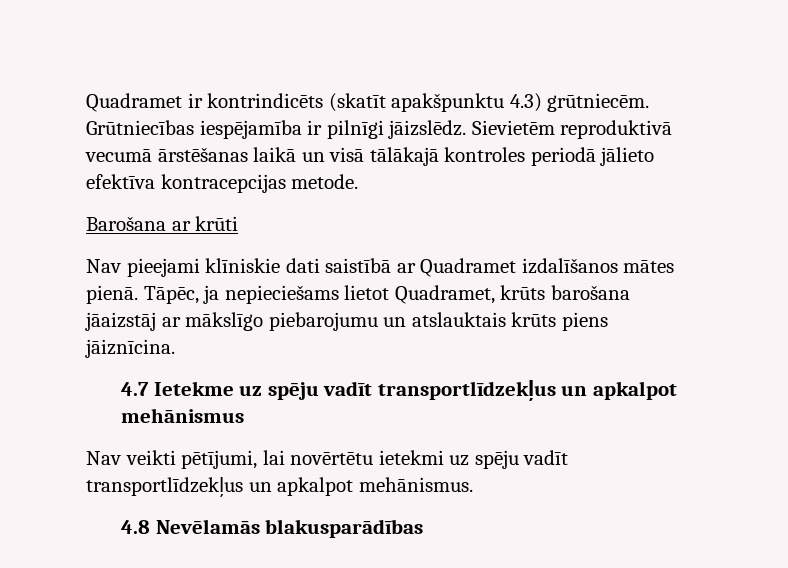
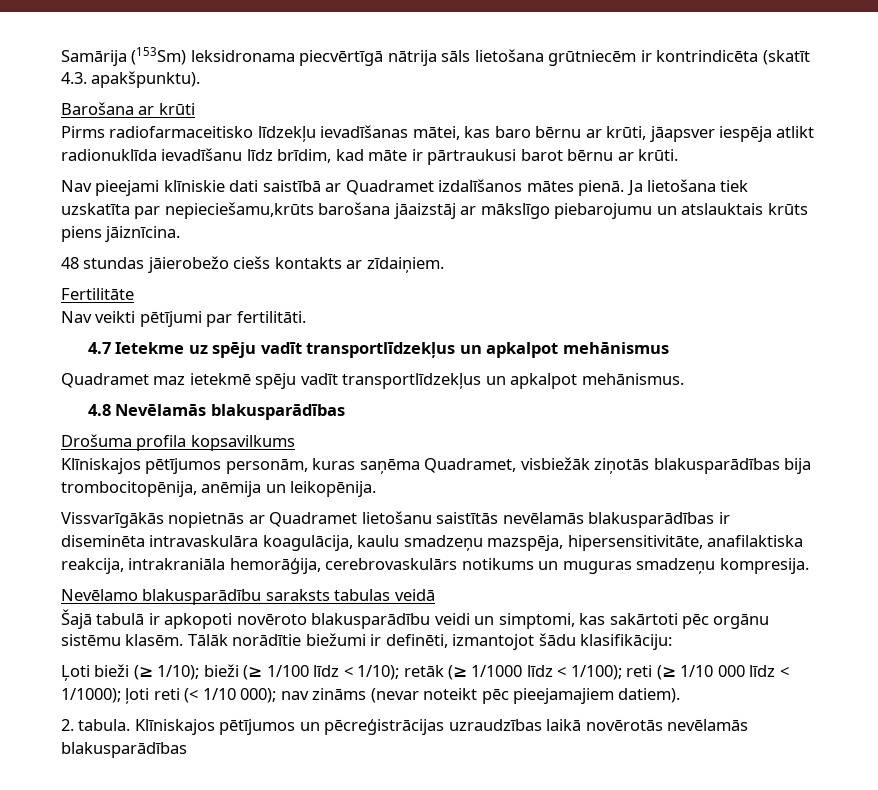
- Quadramet ir kontrindicēts (skatīt apakšpunktu 4.3) grūtniecēm. Grūtniecības iespējamība ir pilnīgi jāizslēdz. Sievietēm reproduktivā vecumā ārstēšanas laikā un visā tālākajā kontroles periodā jālieto efektīva kontracepcijas metode.
+ Samārija (153Sm) leksidronama piecvērtīgā nātrija sāls lietošana grūtniecēm ir kontrindicēta (skatīt 4.3. apakšpunktu).
  Barošana ar krūti
+ Pirms radiofarmaceitisko līdzekļu ievadīšanas mātei, kas baro bērnu ar krūti, jāapsver iespēja atlikt radionuklīda ievadīšanu līdz brīdim, kad māte ir pārtraukusi barot bērnu ar krūti.
- Tāpēc, ja nepieciešams lietot Quadramet, krūts barošana jāaizstāj ar mākslīgo piebarojumu un atslauktais krūts piens jāiznīcina.
+ Ja lietošana tiek uzskatīta par nepieciešamu,krūts barošana jāaizstāj ar mākslīgo piebarojumu un atslauktais krūts piens jāiznīcina.
+ 48 stundas jāierobežo ciešs kontakts ar zīdaiņiem.
+ Fertilitāte
+ Nav veikti pētījumi par fertilitāti.
- Nav veikti pētījumi, lai novērtētu ietekmi uz spēju vadīt transportlīdzekļus un apkalpot mehānismus.
+ Quadramet maz ietekmē spēju vadīt transportlīdzekļus un apkalpot mehānismus.
+ Drošuma profila kopsavilkums
+ Klīniskajos pētījumos personām, kuras saņēma Quadramet, visbiežāk ziņotās blakusparādības bija trombocitopēnija, anēmija un leikopēnija.
+ Vissvarīgākās nopietnās ar Quadramet lietošanu saistītās nevēlamās blakusparādības ir diseminēta intravaskulāra koagulācija, kaulu smadzeņu mazspēja, hipersensitivitāte, anafilaktiska reakcija, intrakraniāla hemorāģija, cerebrovaskulārs notikums un muguras smadzeņu kompresija.
+ Nevēlamo blakusparādību saraksts tabulas veidā
+ Šajā tabulā ir apkopoti novēroto blakusparādību veidi un simptomi, kas sakārtoti pēc orgānu sistēmu klasēm. Tālāk norādītie biežumi ir definēti, izmantojot šādu klasifikāciju:
+ Ļoti bieži (≥ 1/10); bieži (≥ 1/100 līdz < 1/10); retāk (≥ 1/1000 līdz < 1/100); reti (≥ 1/10 000 līdz < 1/1000); ļoti reti (< 1/10 000); nav zināms (nevar noteikt pēc pieejamajiem datiem).
+ 2. tabula. Klīniskajos pētījumos un pēcreģistrācijas uzraudzības laikā novērotās nevēlamās blakusparādības

